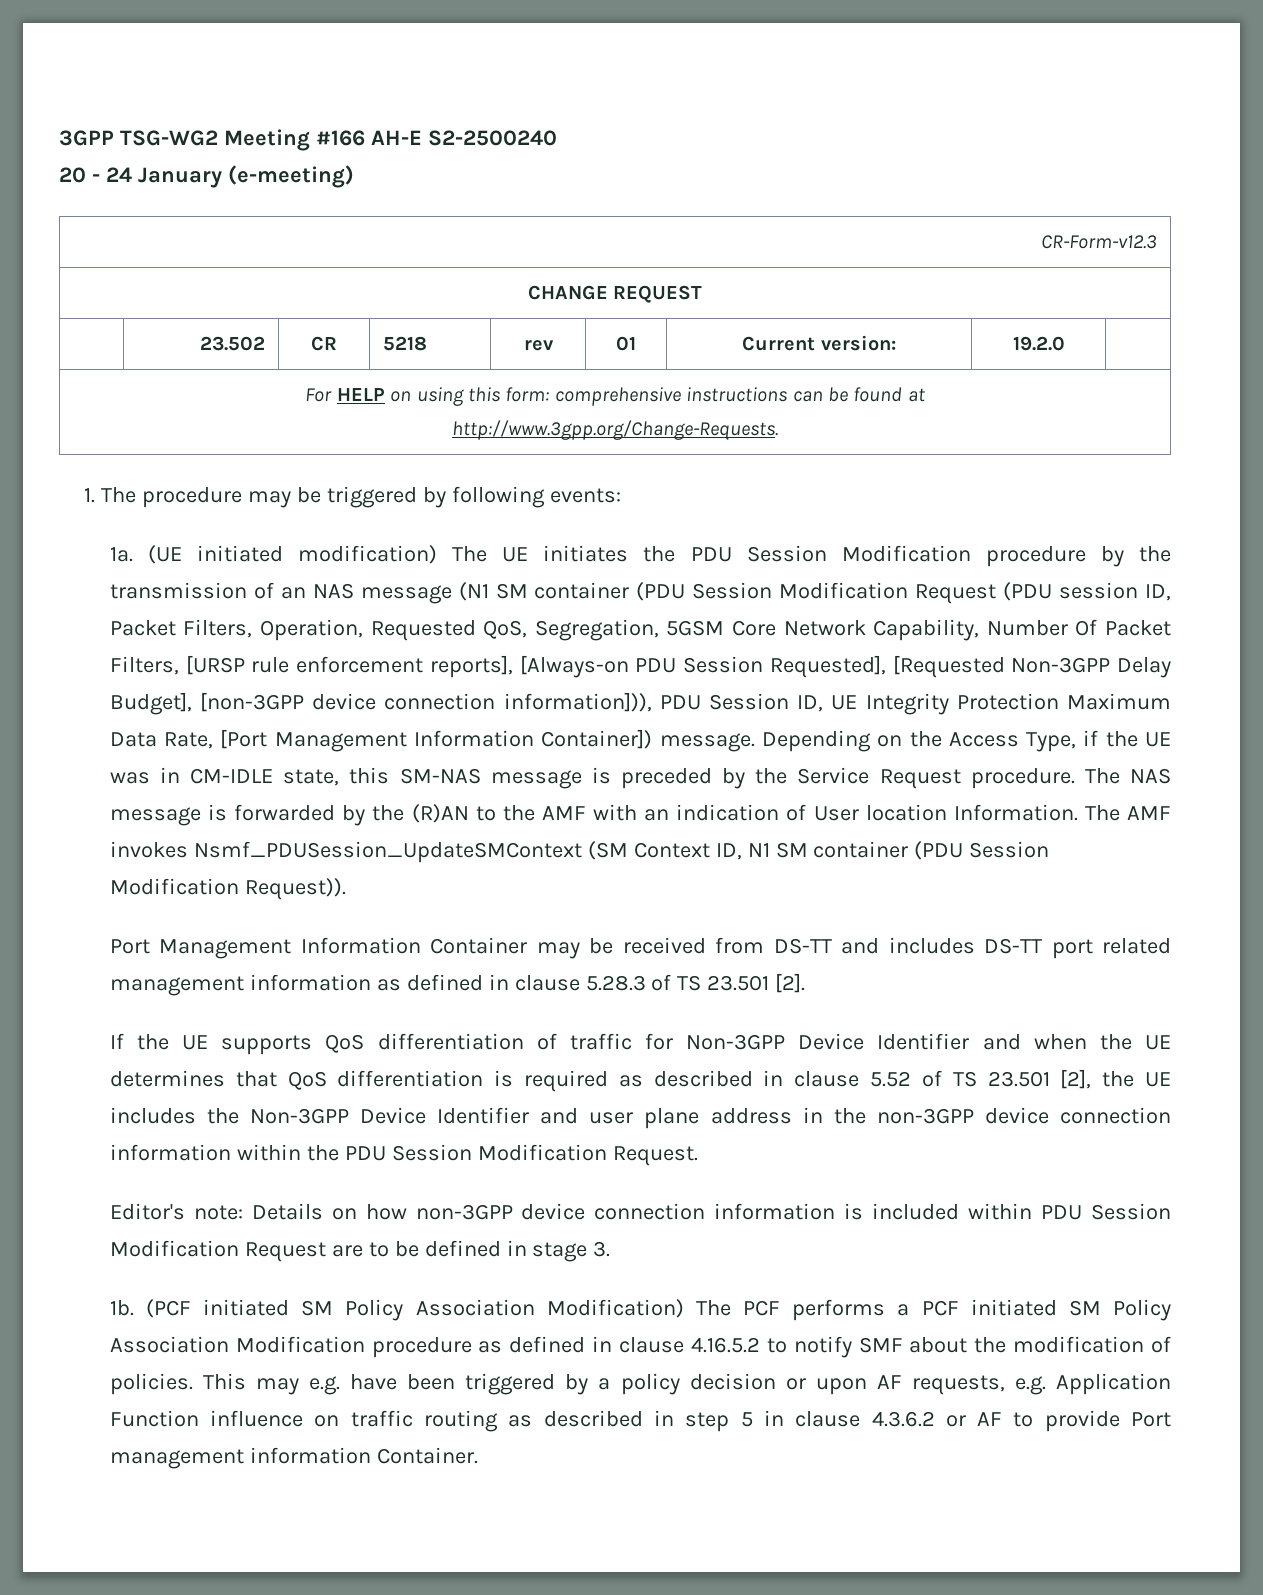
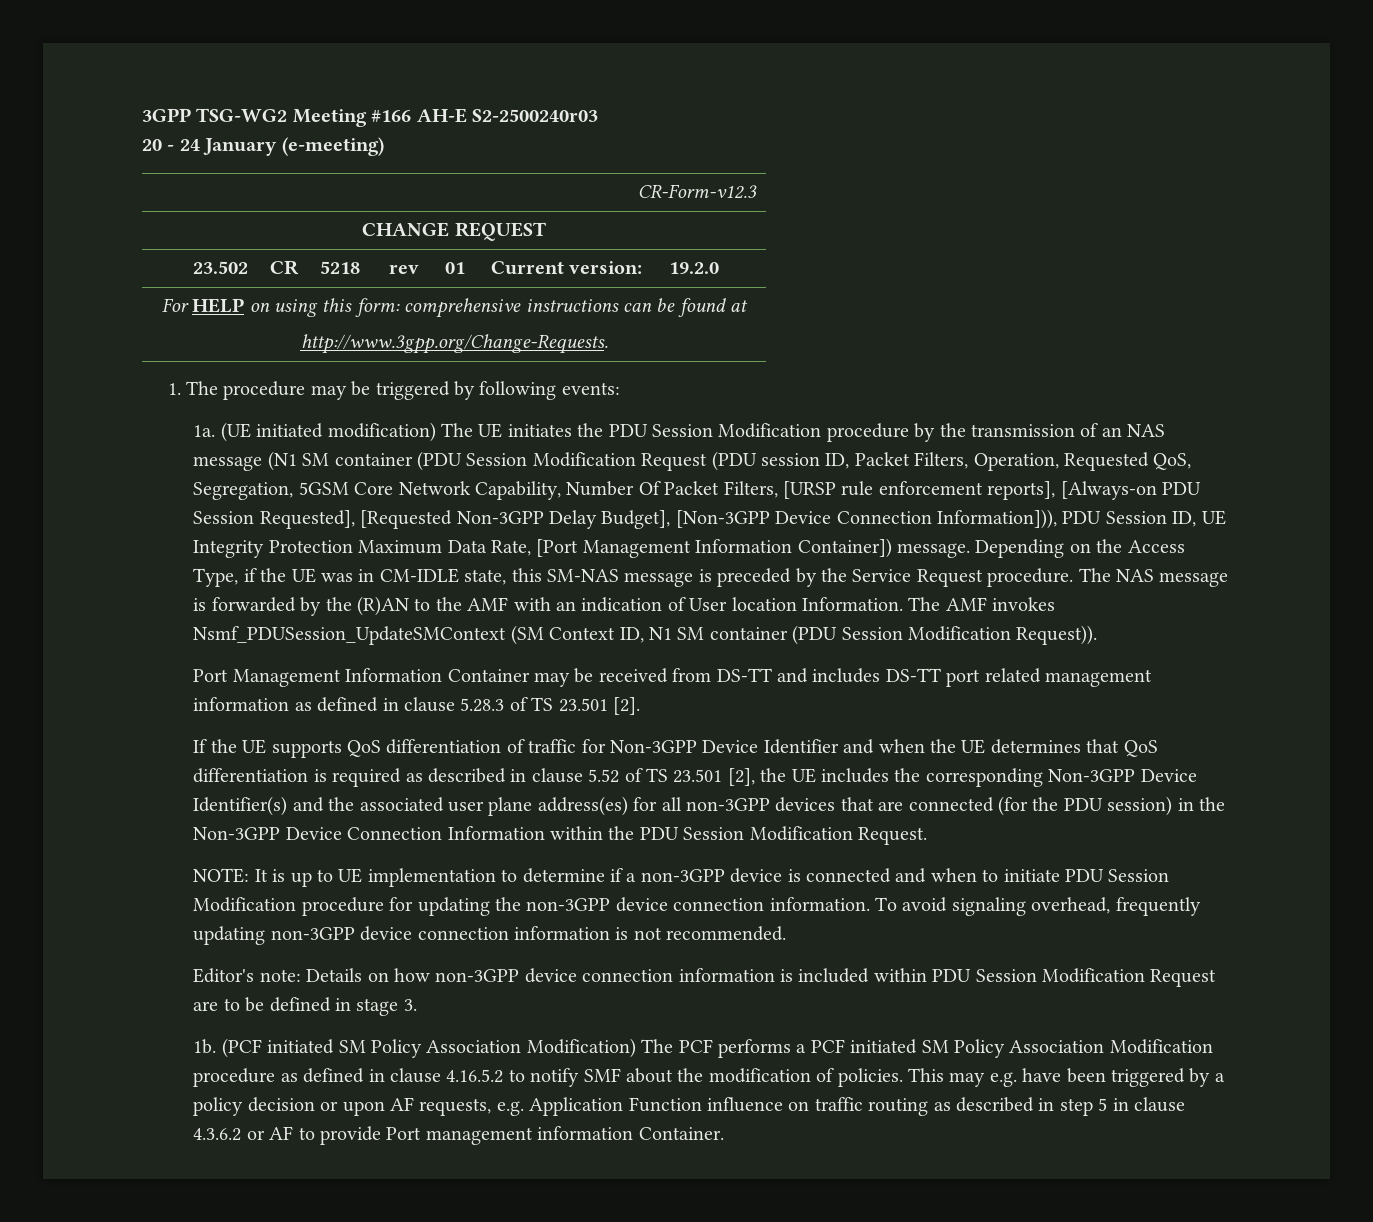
- 3GPP TSG-WG2 Meeting #166 AH-E S2-2500240
+ 3GPP TSG-WG2 Meeting #166 AH-E S2-2500240r03
- (UE initiated modification) The UE initiates the PDU Session Modification procedure by the transmission of an NAS message (N1 SM container (PDU Session Modification Request (PDU session ID, Packet Filters, Operation, Requested QoS, Segregation, 5GSM Core Network Capability, Number Of Packet Filters, [URSP rule enforcement reports], [Always-on PDU Session Requested], [Requested Non-3GPP Delay Budget], [non-3GPP device connection information])), PDU Session ID, UE Integrity Protection Maximum Data Rate, [Port Management Information Container]) message.
+ (UE initiated modification) The UE initiates the PDU Session Modification procedure by the transmission of an NAS message (N1 SM container (PDU Session Modification Request (PDU session ID, Packet Filters, Operation, Requested QoS, Segregation, 5GSM Core Network Capability, Number Of Packet Filters, [URSP rule enforcement reports], [Always-on PDU Session Requested], [Requested Non-3GPP Delay Budget], [Non-3GPP Device Connection Information])), PDU Session ID, UE Integrity Protection Maximum Data Rate, [Port Management Information Container]) message.
- If the UE supports QoS differentiation of traffic for Non-3GPP Device Identifier and when the UE determines that QoS differentiation is required as described in clause 5.52 of TS 23.501 [2], the UE includes the Non-3GPP Device Identifier and user plane address in the non-3GPP device connection information within the PDU Session Modification Request.
+ If the UE supports QoS differentiation of traffic for Non-3GPP Device Identifier and when the UE determines that QoS differentiation is required as described in clause 5.52 of TS 23.501 [2], the UE includes the corresponding Non-3GPP Device Identifier(s) and the associated user plane address(es) for all non-3GPP devices that are connected (for the PDU session) in the Non-3GPP Device Connection Information within the PDU Session Modification Request.
+ NOTE: It is up to UE implementation to determine if a non-3GPP device is connected and when to initiate PDU Session Modification procedure for updating the non-3GPP device connection information. To avoid signaling overhead, frequently updating non-3GPP device connection information is not recommended.

